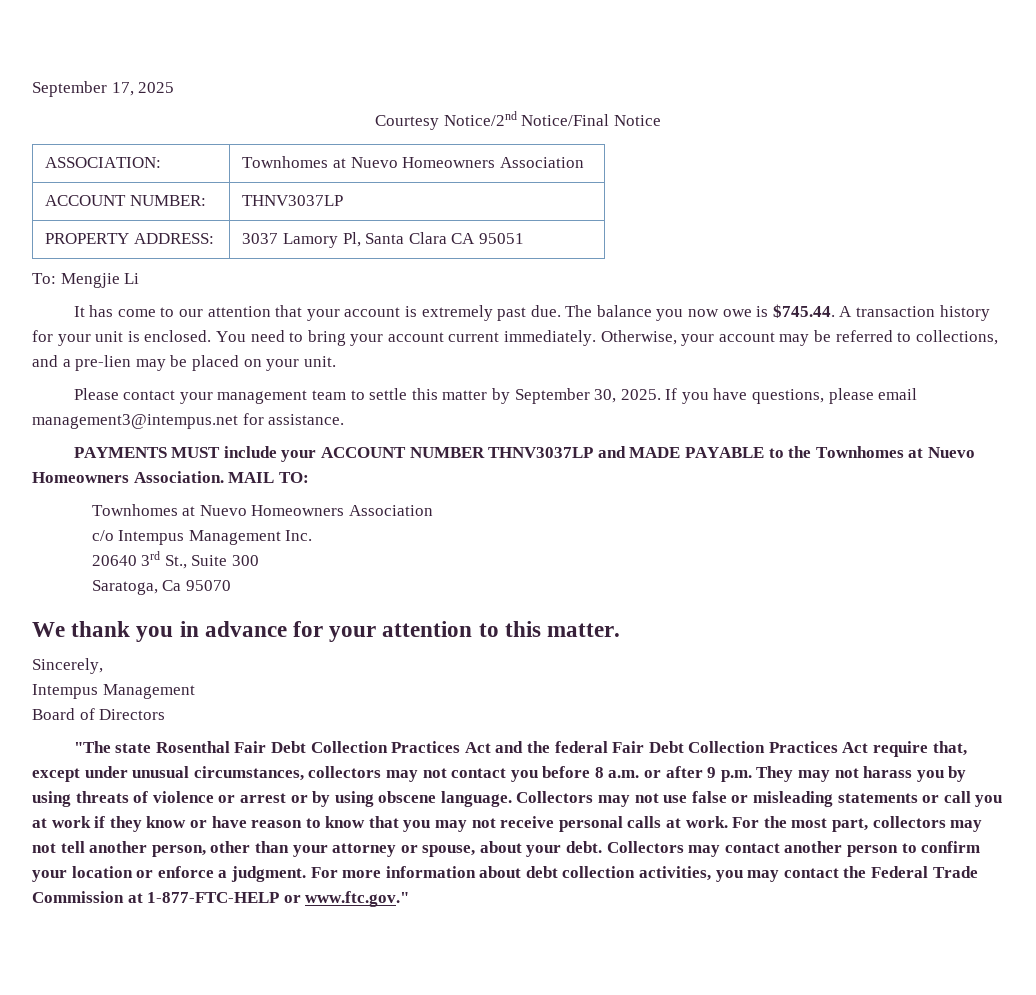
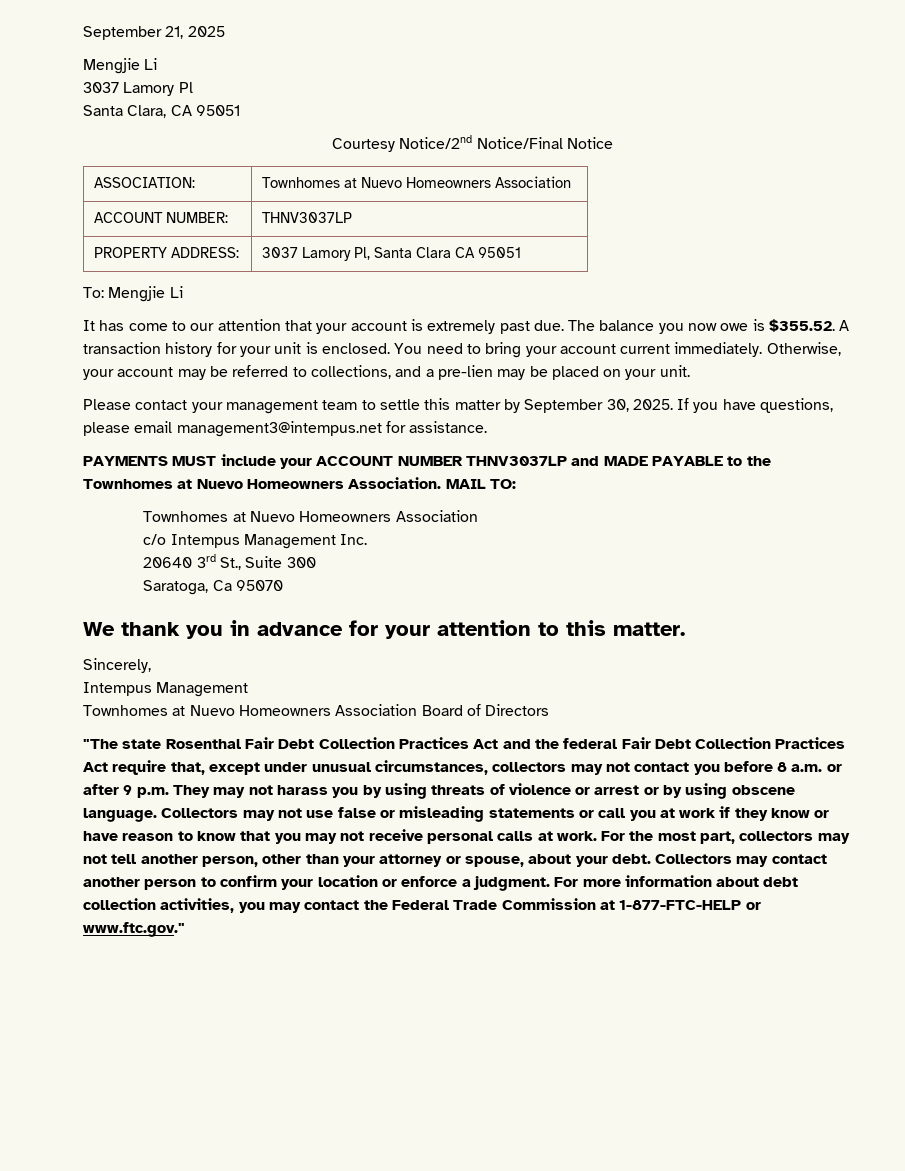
- September 17, 2025
+ September 21, 2025
+ Mengjie Li
+ 3037 Lamory Pl
+ Santa Clara, CA 95051
- The balance you now owe is $745.44. A transaction history for your unit is enclosed.
+ The balance you now owe is $355.52. A transaction history for your unit is enclosed.
- Board of Directors
+ Townhomes at Nuevo Homeowners Association Board of Directors

